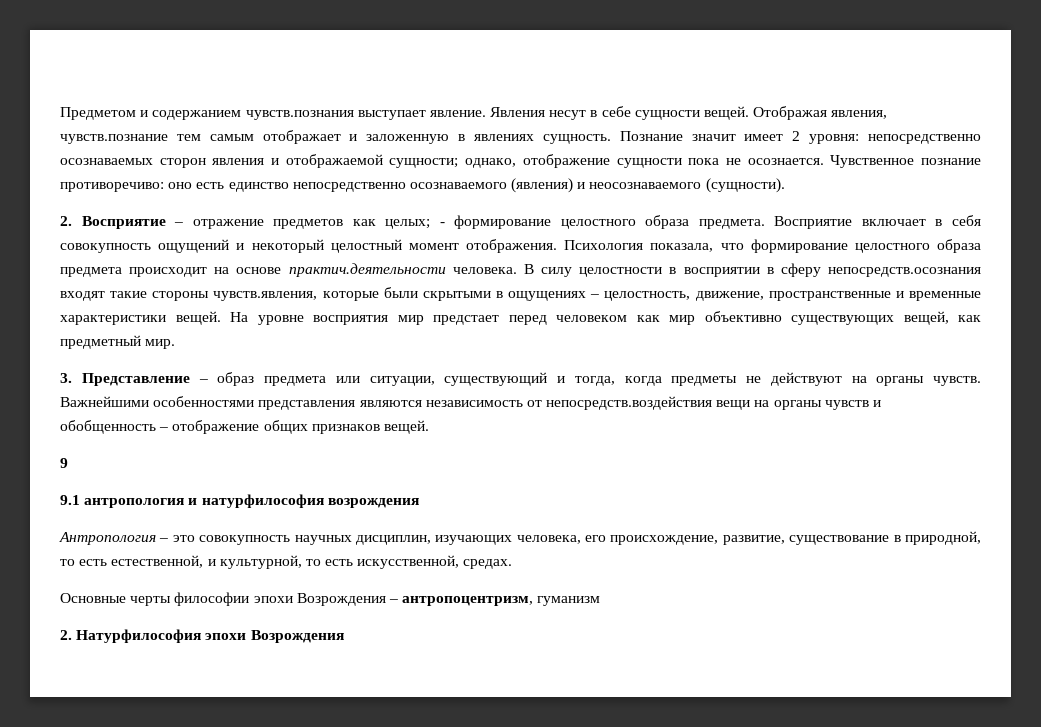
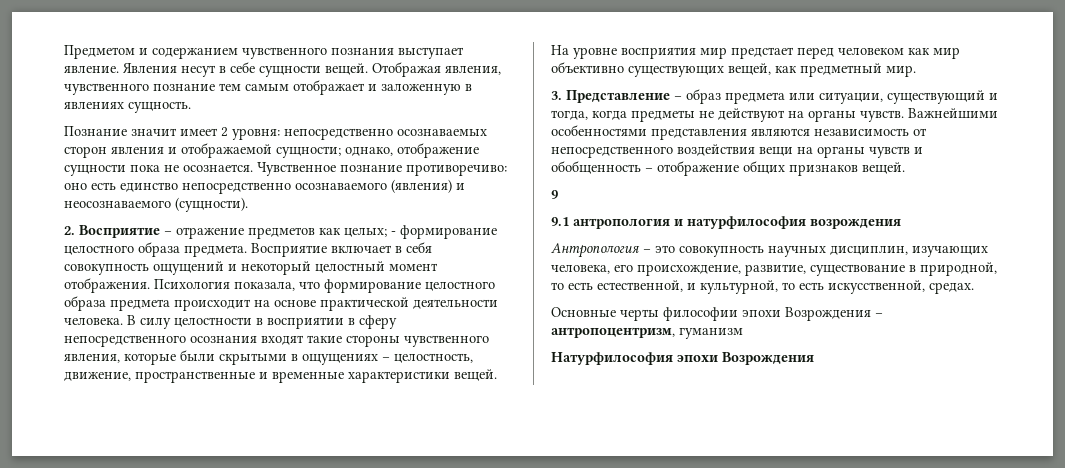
- Предметом и содержанием чувств.познания выступает явление.
+ Предметом и содержанием чувственного познания выступает явление.
- Отображая явления, чувств.познание тем самым отображает и заложенную в явлениях сущность. Познание значит имеет 2 уровня: непосредственно осознаваемых сторон явления и отображаемой сущности; однако, отображение сущности пока не осознается.
+ Отображая явления, чувственного познание тем самым отображает и заложенную в явлениях сущность.
+ Познание значит имеет 2 уровня: непосредственно осознаваемых сторон явления и отображаемой сущности; однако, отображение сущности пока не осознается.
- Психология показала, что формирование целостного образа предмета происходит на основе практич.деятельности человека.
+ Психология показала, что формирование целостного образа предмета происходит на основе практической деятельности человека.
- В силу целостности в восприятии в сферу непосредств.осознания входят такие стороны чувств.явления, которые были скрытыми в ощущениях – целостность, движение, пространственные и временные характеристики вещей.
+ В силу целостности в восприятии в сферу непосредственного осознания входят такие стороны чувственного явления, которые были скрытыми в ощущениях – целостность, движение, пространственные и временные характеристики вещей.
- Важнейшими особенностями представления являются независимость от непосредств.воздействия вещи на органы чувств и обобщенность – отображение общих признаков вещей.
+ Важнейшими особенностями представления являются независимость от непосредственного воздействия вещи на органы чувств и обобщенность – отображение общих признаков вещей.
- 2. Натурфилософия эпохи Возрождения
+ Натурфилософия эпохи Возрождения

